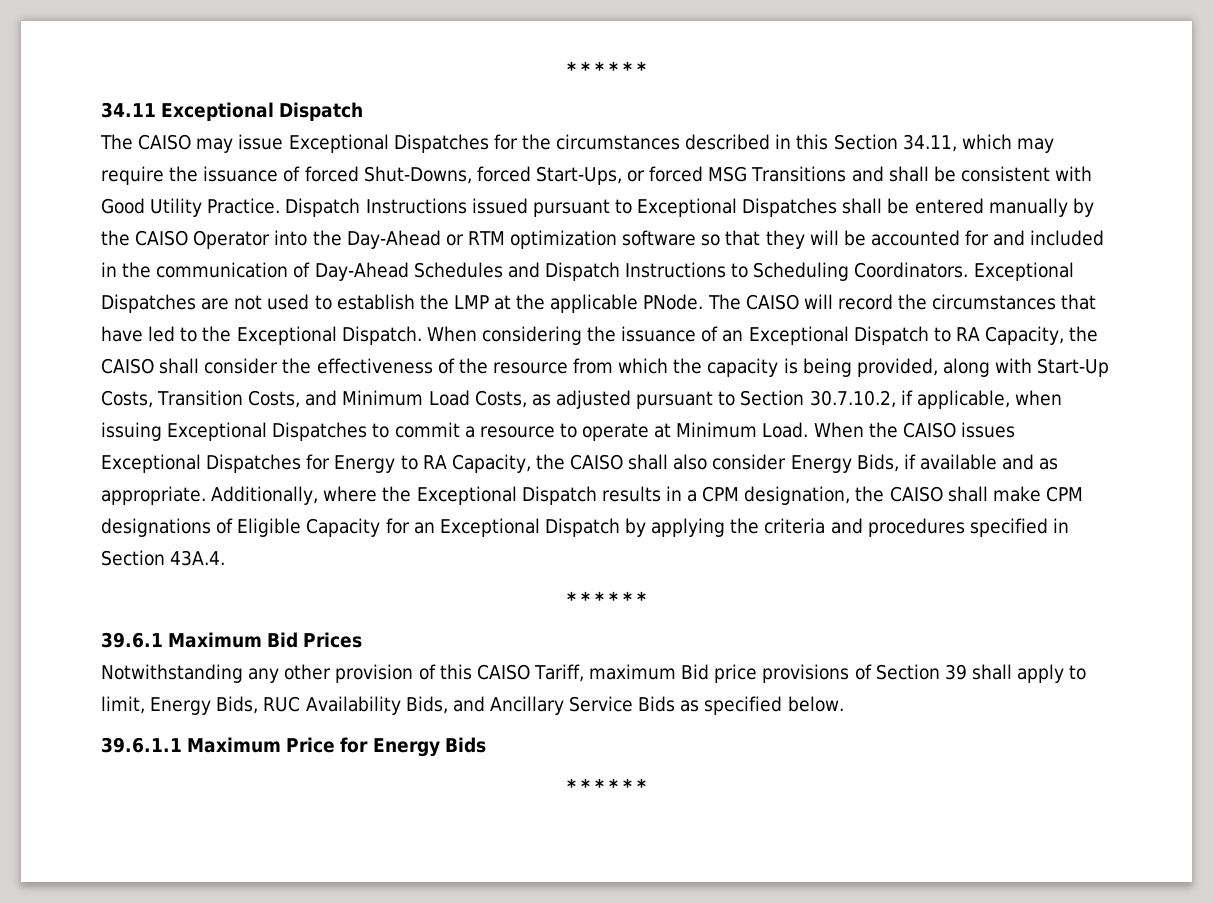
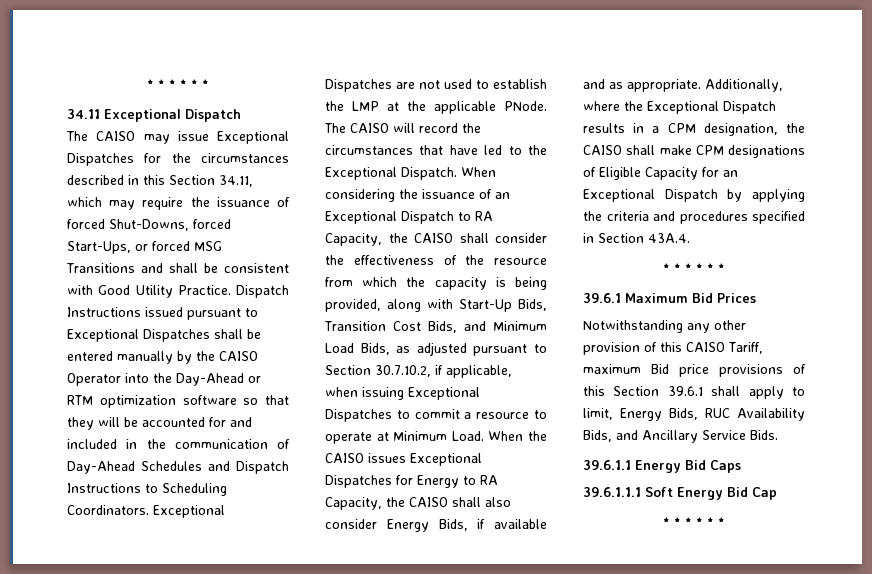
- When considering the issuance of an Exceptional Dispatch to RA Capacity, the CAISO shall consider the effectiveness of the resource from which the capacity is being provided, along with Start-Up Costs, Transition Costs, and Minimum Load Costs, as adjusted pursuant to Section 30.7.10.2, if applicable, when issuing Exceptional Dispatches to commit a resource to operate at Minimum Load.
+ When considering the issuance of an Exceptional Dispatch to RA Capacity, the CAISO shall consider the effectiveness of the resource from which the capacity is being provided, along with Start-Up Bids, Transition Cost Bids, and Minimum Load Bids, as adjusted pursuant to Section 30.7.10.2, if applicable, when issuing Exceptional Dispatches to commit a resource to operate at Minimum Load.
- Notwithstanding any other provision of this CAISO Tariff, maximum Bid price provisions of Section 39 shall apply to limit, Energy Bids, RUC Availability Bids, and Ancillary Service Bids as specified below.
- 39.6.1.1 Maximum Price for Energy Bids
+ Notwithstanding any other provision of this CAISO Tariff, maximum Bid price provisions of this Section 39.6.1 shall apply to limit, Energy Bids, RUC Availability Bids, and Ancillary Service Bids.
+ 39.6.1.1 Energy Bid Caps
+ 39.6.1.1.1 Soft Energy Bid Cap

